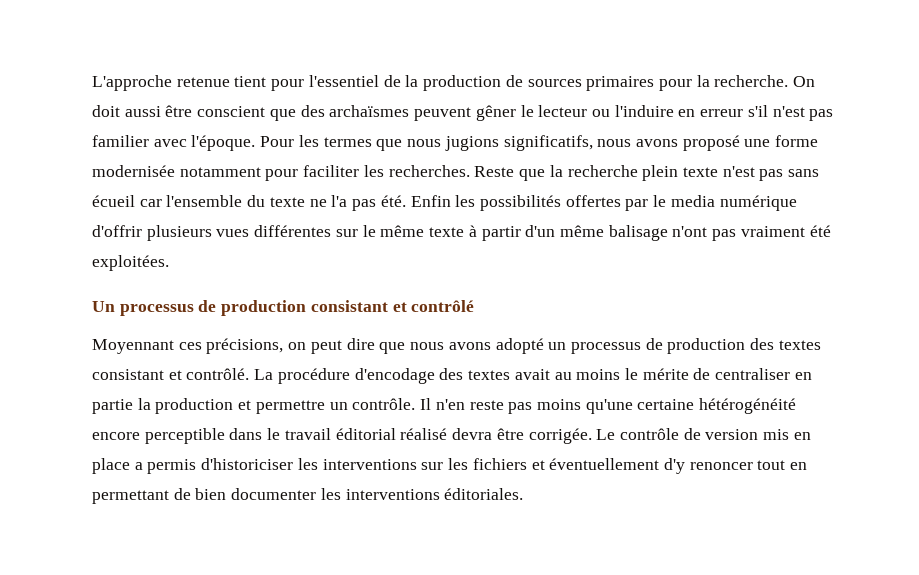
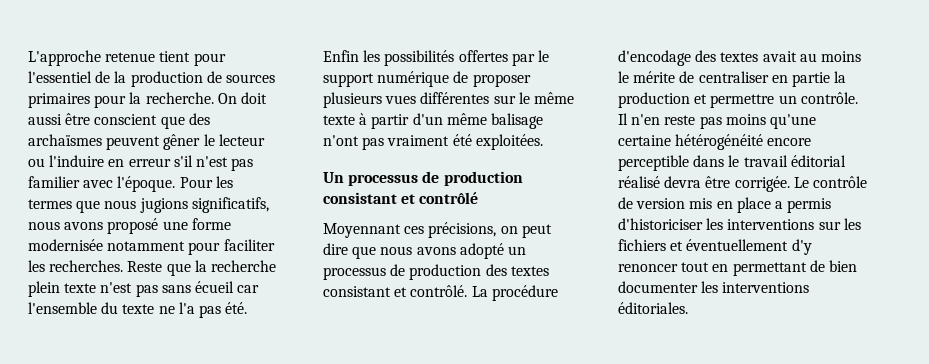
- Enfin les possibilités offertes par le media numérique d'offrir plusieurs vues différentes sur le même texte à partir d'un même balisage n'ont pas vraiment été exploitées.
+ Enfin les possibilités offertes par le support numérique de proposer plusieurs vues différentes sur le même texte à partir d'un même balisage n'ont pas vraiment été exploitées.

